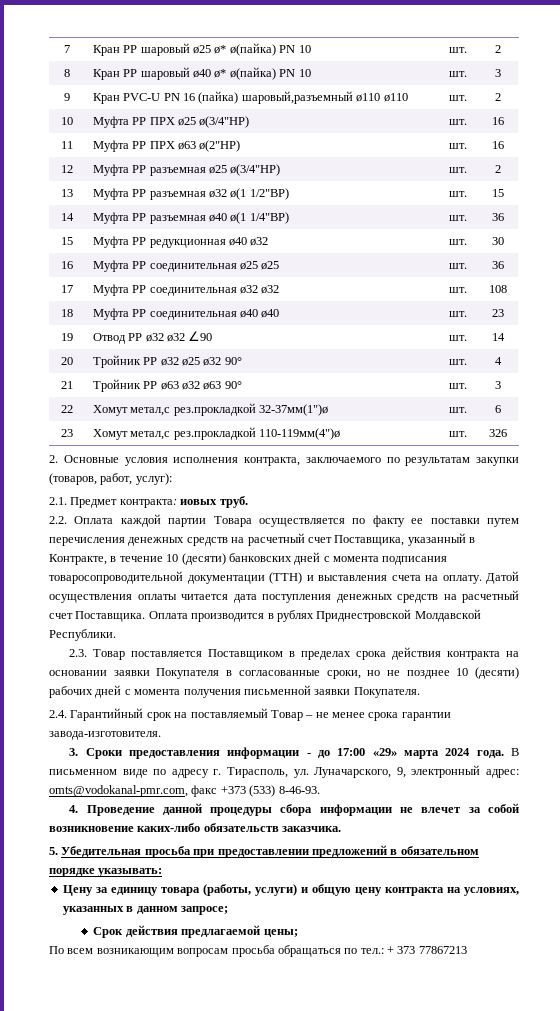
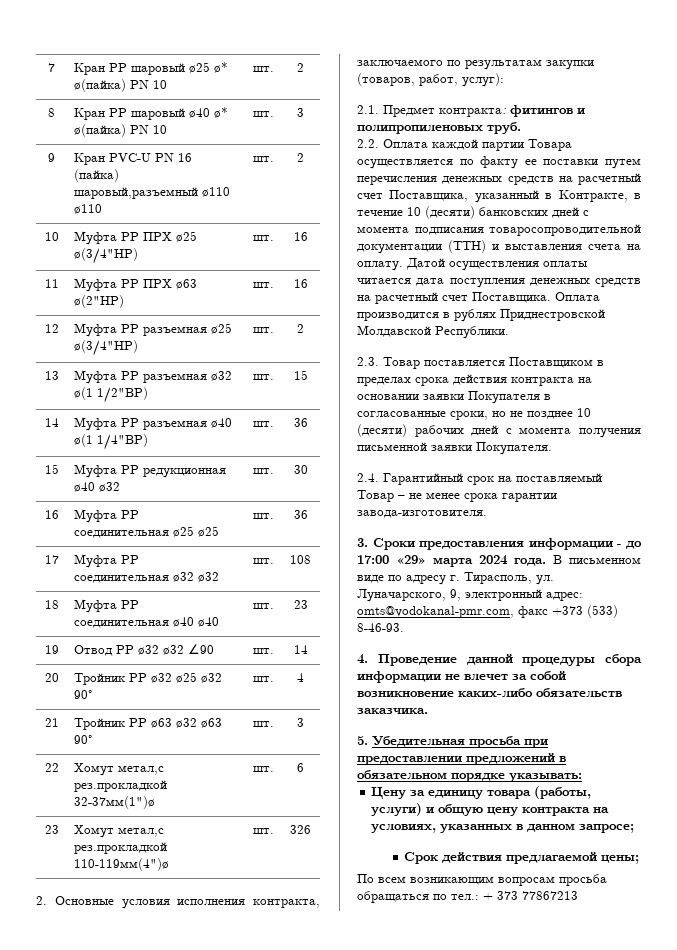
- 2.1. Предмет контракта: иовых труб.
+ 2.1. Предмет контракта: фитингов и полипропиленовых труб.

